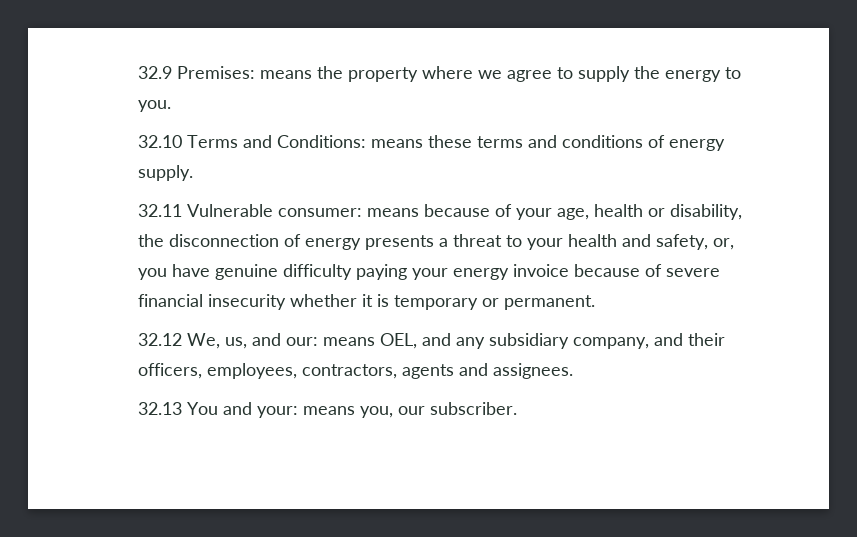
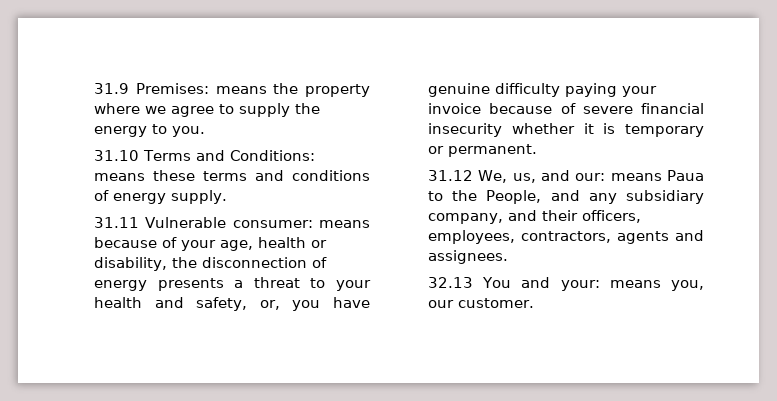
- 32.9 Premises: means the property where we agree to supply the energy to you.
+ 31.9 Premises: means the property where we agree to supply the energy to you.
- 32.10 Terms and Conditions: means these terms and conditions of energy supply.
+ 31.10 Terms and Conditions: means these terms and conditions of energy supply.
- 32.11 Vulnerable consumer: means because of your age, health or disability, the disconnection of energy presents a threat to your health and safety, or, you have genuine difficulty paying your energy invoice because of severe financial insecurity whether it is temporary or permanent.
+ 31.11 Vulnerable consumer: means because of your age, health or disability, the disconnection of energy presents a threat to your health and safety, or, you have genuine difficulty paying your invoice because of severe financial insecurity whether it is temporary or permanent.
- 32.12 We, us, and our: means OEL, and any subsidiary company, and their officers, employees, contractors, agents and assignees.
+ 31.12 We, us, and our: means Paua to the People, and any subsidiary company, and their officers, employees, contractors, agents and assignees.
- 32.13 You and your: means you, our subscriber.
+ 32.13 You and your: means you, our customer.

